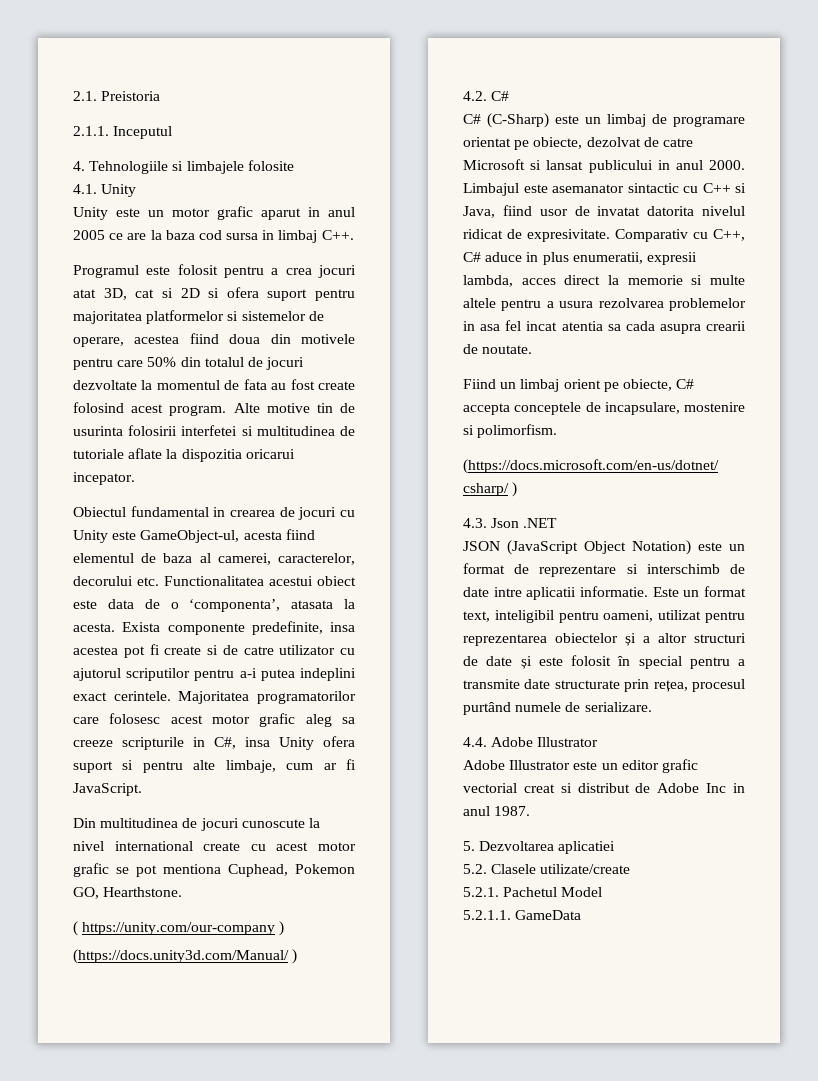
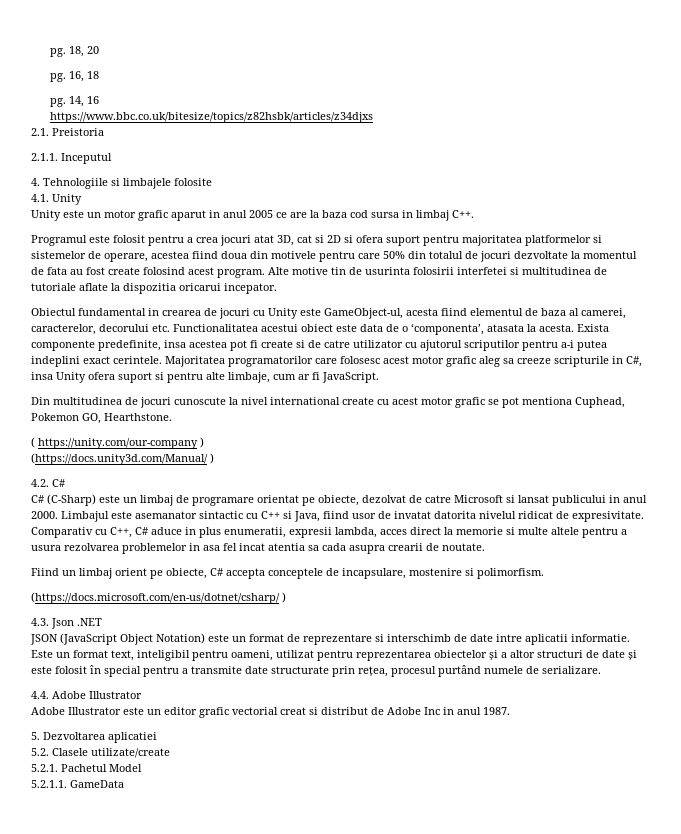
+ pg. 18, 20
+ pg. 16, 18
+ pg. 14, 16
+ https://www.bbc.co.uk/bitesize/topics/z82hsbk/articles/z34djxs

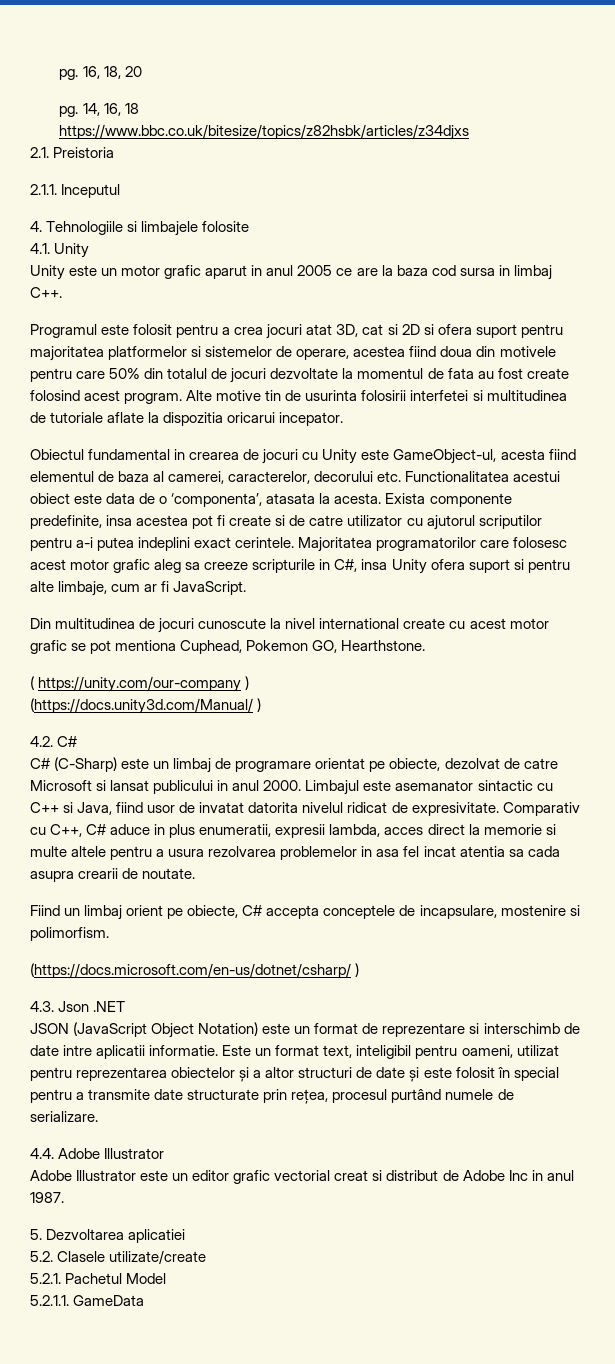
- pg. 18, 20
+ pg. 16, 18, 20
- 16, 18
+ 14, 16, 18
- pg. 14, 16

